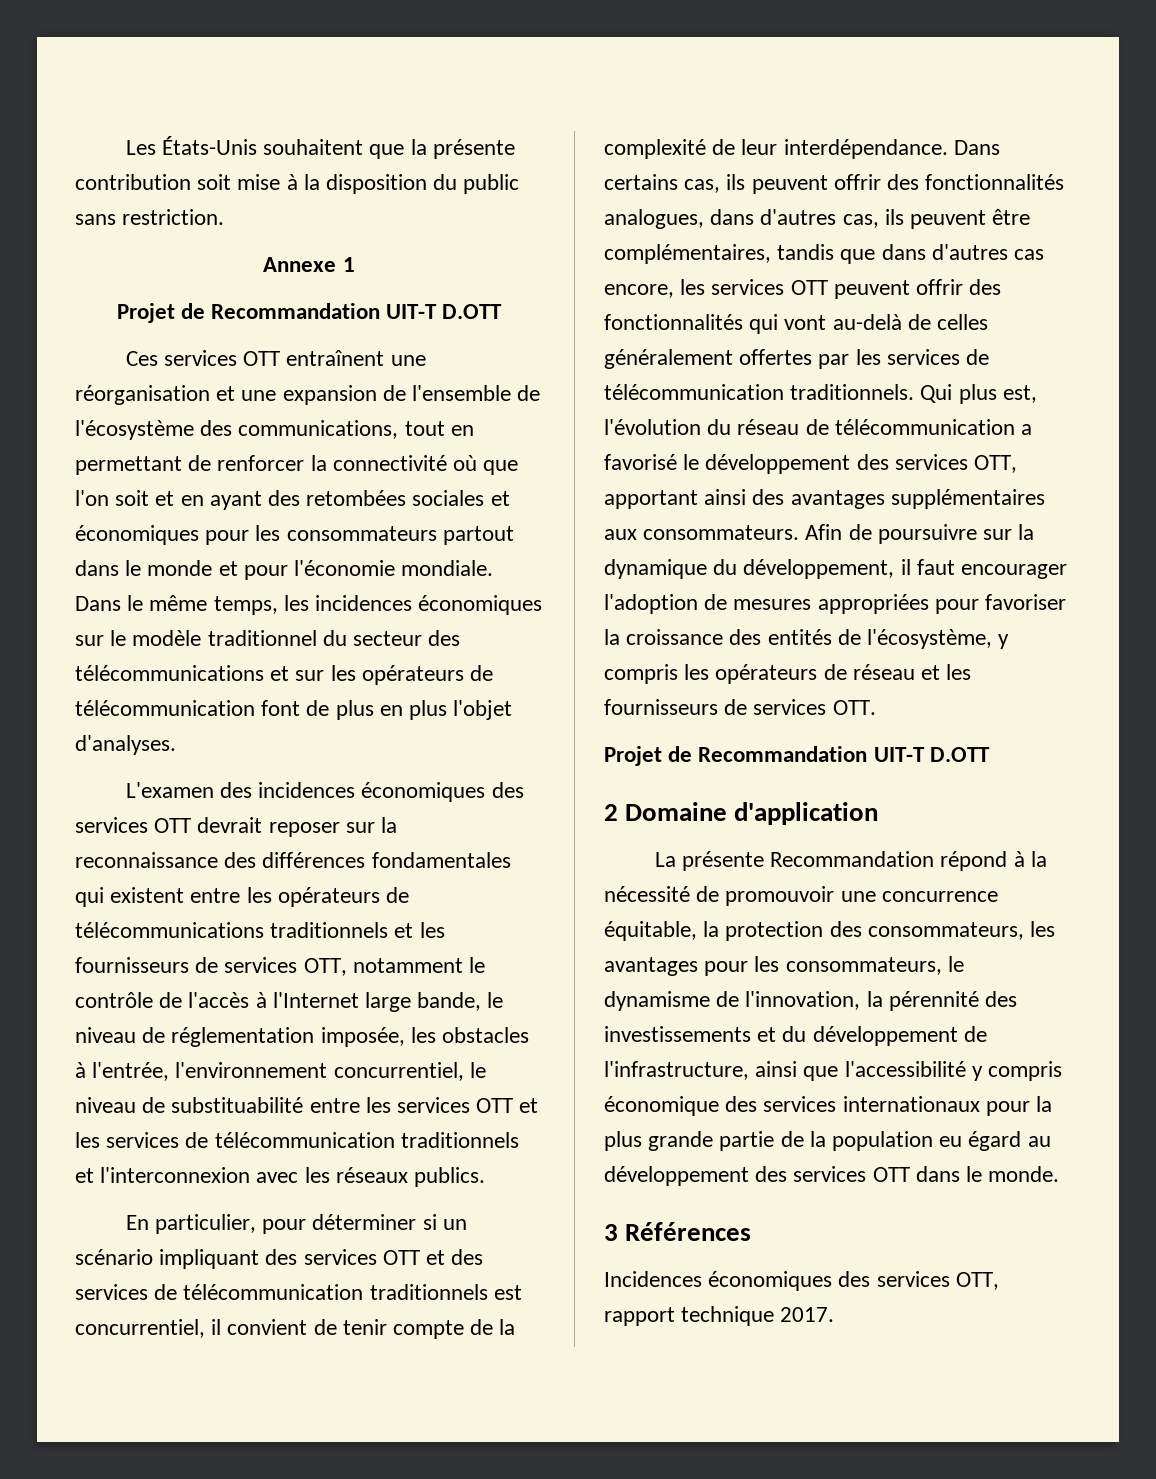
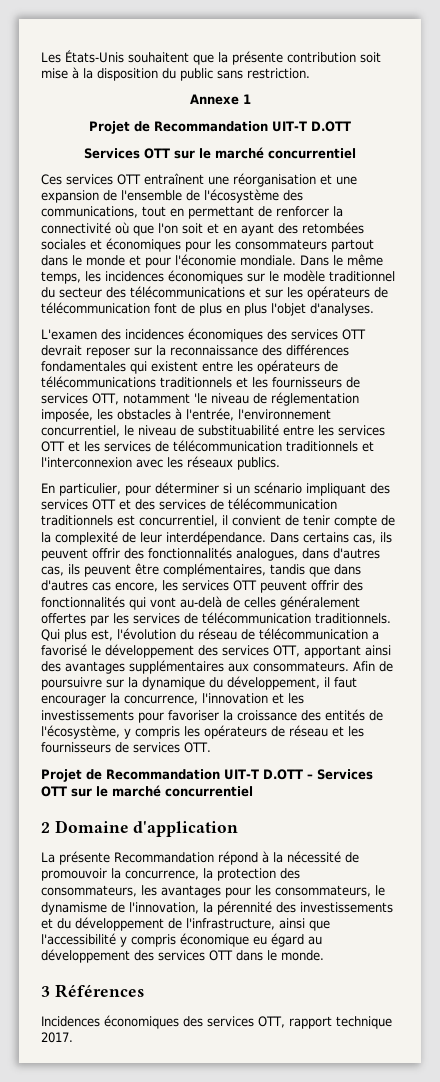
  Annexe 1
  Projet de Recommandation UIT-T D.OTT
+ Services OTT sur le marché concurrentiel
- L'examen des incidences économiques des services OTT devrait reposer sur la reconnaissance des différences fondamentales qui existent entre les opérateurs de télécommunications traditionnels et les fournisseurs de services OTT, notamment le contrôle de l'accès à l'Internet large bande, le niveau de réglementation imposée, les obstacles à l'entrée, l'environnement concurrentiel, le niveau de substituabilité entre les services OTT et les services de télécommunication traditionnels et l'interconnexion avec les réseaux publics.
+ L'examen des incidences économiques des services OTT devrait reposer sur la reconnaissance des différences fondamentales qui existent entre les opérateurs de télécommunications traditionnels et les fournisseurs de services OTT, notamment 'le niveau de réglementation imposée, les obstacles à l'entrée, l'environnement concurrentiel, le niveau de substituabilité entre les services OTT et les services de télécommunication traditionnels et l'interconnexion avec les réseaux publics.
- Afin de poursuivre sur la dynamique du développement, il faut encourager l'adoption de mesures appropriées pour favoriser la croissance des entités de l'écosystème, y compris les opérateurs de réseau et les fournisseurs de services OTT.
- Projet de Recommandation UIT-T D.OTT
+ Afin de poursuivre sur la dynamique du développement, il faut encourager la concurrence, l'innovation et les investissements pour favoriser la croissance des entités de l'écosystème, y compris les opérateurs de réseau et les fournisseurs de services OTT.
+ Projet de Recommandation UIT-T D.OTT – Services OTT sur le marché concurrentiel
- La présente Recommandation répond à la nécessité de promouvoir une concurrence équitable, la protection des consommateurs, les avantages pour les consommateurs, le dynamisme de l'innovation, la pérennité des investissements et du développement de l'infrastructure, ainsi que l'accessibilité y compris économique des services internationaux pour la plus grande partie de la population eu égard au développement des services OTT dans le monde.
+ La présente Recommandation répond à la nécessité de promouvoir la concurrence, la protection des consommateurs, les avantages pour les consommateurs, le dynamisme de l'innovation, la pérennité des investissements et du développement de l'infrastructure, ainsi que l'accessibilité y compris économique eu égard au développement des services OTT dans le monde.

